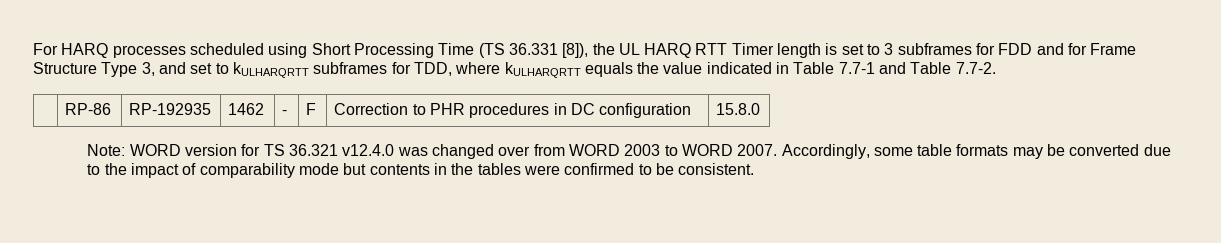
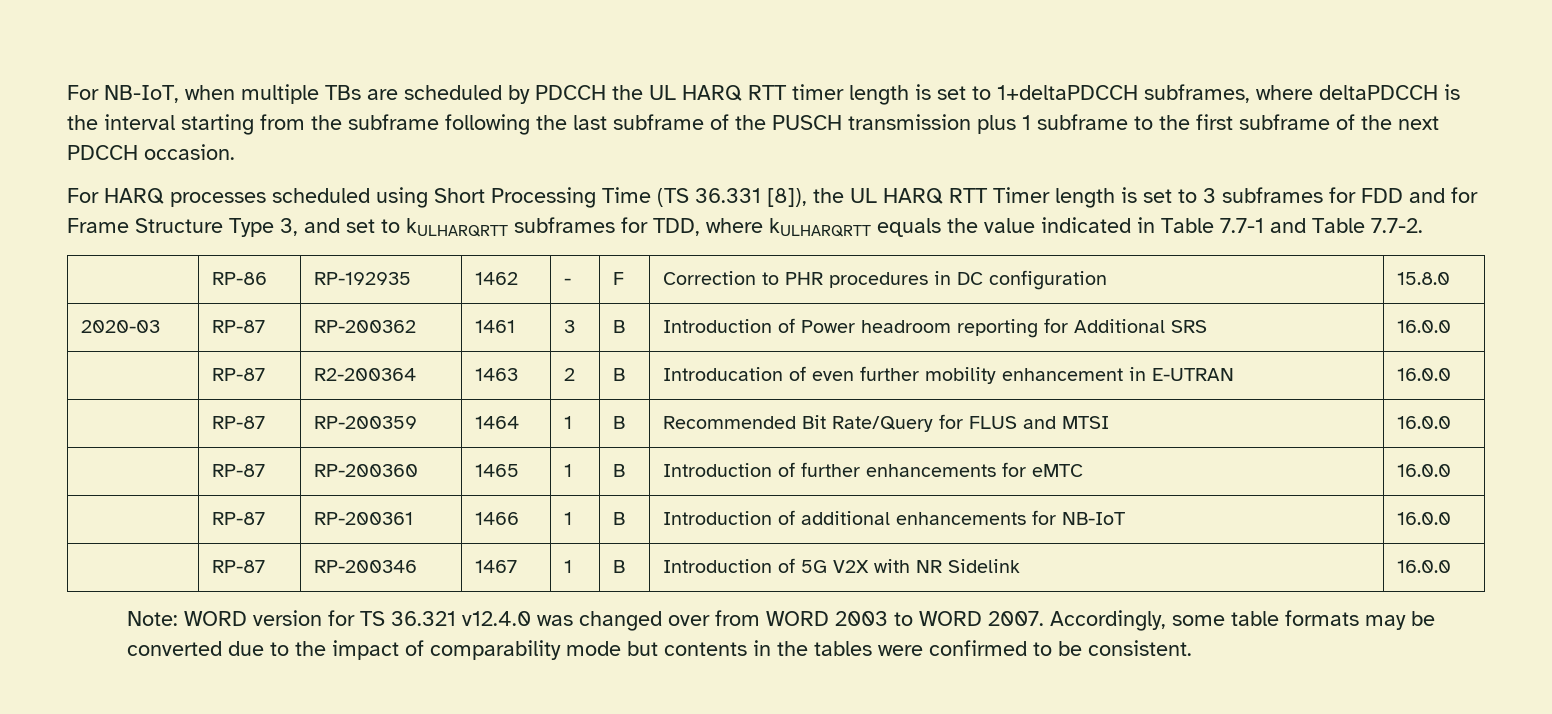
+ For NB-IoT, when multiple TBs are scheduled by PDCCH the UL HARQ RTT timer length is set to 1+deltaPDCCH subframes, where deltaPDCCH is the interval starting from the subframe following the last subframe of the PUSCH transmission plus 1 subframe to the first subframe of the next PDCCH occasion.
+ 2020-03 | RP-87 | RP-200362 | 1461 | 3 | B | Introduction of Power headroom reporting for Additional SRS | 16.0.0
+ | RP-87 | R2-200364 | 1463 | 2 | B | Introducation of even further mobility enhancement in E-UTRAN | 16.0.0
+ | RP-87 | RP-200359 | 1464 | 1 | B | Recommended Bit Rate/Query for FLUS and MTSI | 16.0.0
+ | RP-87 | RP-200360 | 1465 | 1 | B | Introduction of further enhancements for eMTC | 16.0.0
+ | RP-87 | RP-200361 | 1466 | 1 | B | Introduction of additional enhancements for NB-IoT | 16.0.0
+ | RP-87 | RP-200346 | 1467 | 1 | B | Introduction of 5G V2X with NR Sidelink | 16.0.0

